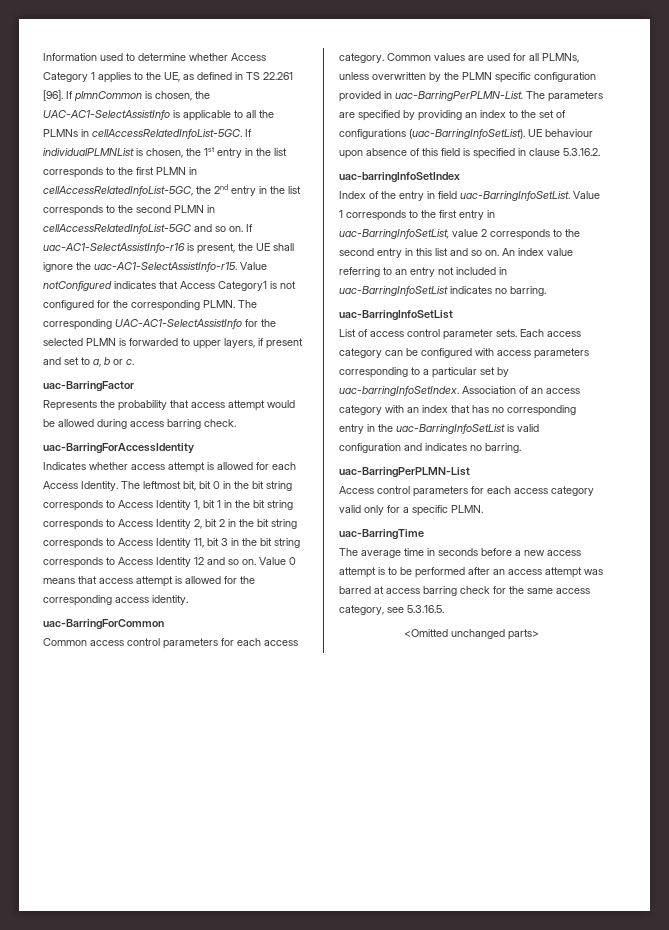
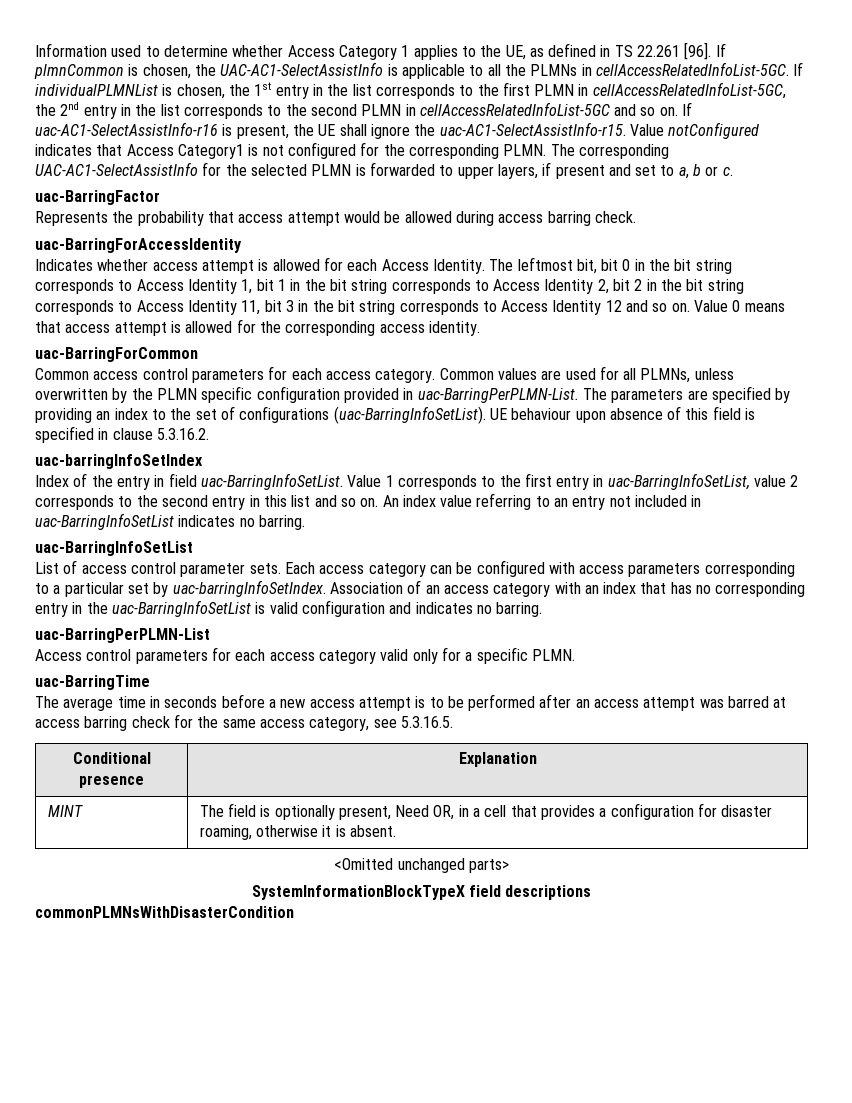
+ Conditional presence | Explanation
+ MINT | The field is optionally present, Need OR, in a cell that provides a configuration for disaster roaming, otherwise it is absent.
+ SystemInformationBlockTypeX field descriptions
+ commonPLMNsWithDisasterCondition

